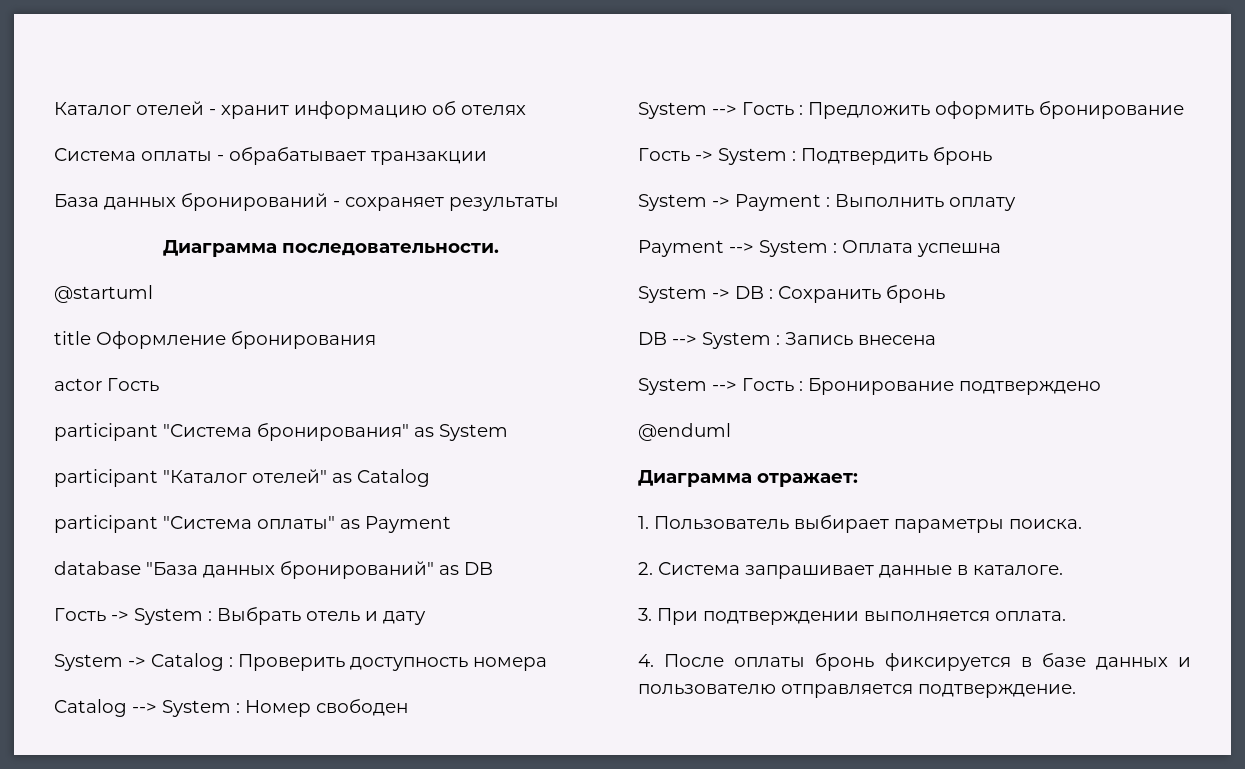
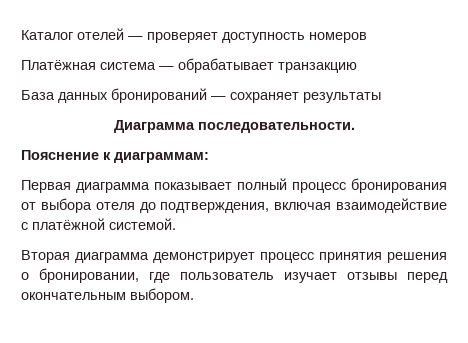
- Каталог отелей - хранит информацию об отелях
- Система оплаты - обрабатывает транзакции
+ Каталог отелей — проверяет доступность номеров
+ Платёжная система — обрабатывает транзакцию
- База данных бронирований - сохраняет результаты
+ База данных бронирований — сохраняет результаты
- @startuml
- title Оформление бронирования
- actor Гость
- participant "Система бронирования" as System
- participant "Каталог отелей" as Catalog
- participant "Система оплаты" as Payment
- database "База данных бронирований" as DB
- Гость -> System : Выбрать отель и дату
- System -> Catalog : Проверить доступность номера
- Catalog --> System : Номер свободен
- System --> Гость : Предложить оформить бронирование
- Гость -> System : Подтвердить бронь
- System -> Payment : Выполнить оплату
- Payment --> System : Оплата успешна
- System -> DB : Сохранить бронь
- DB --> System : Запись внесена
- System --> Гость : Бронирование подтверждено
- @enduml
- Диаграмма отражает:
- 1. Пользователь выбирает параметры поиска.
- 2. Система запрашивает данные в каталоге.
- 3. При подтверждении выполняется оплата.
- 4. После оплаты бронь фиксируется в базе данных и пользователю отправляется подтверждение.
+ Пояснение к диаграммам:
+ Первая диаграмма показывает полный процесс бронирования от выбора отеля до подтверждения, включая взаимодействие с платёжной системой.
+ Вторая диаграмма демонстрирует процесс принятия решения о бронировании, где пользователь изучает отзывы перед окончательным выбором.

